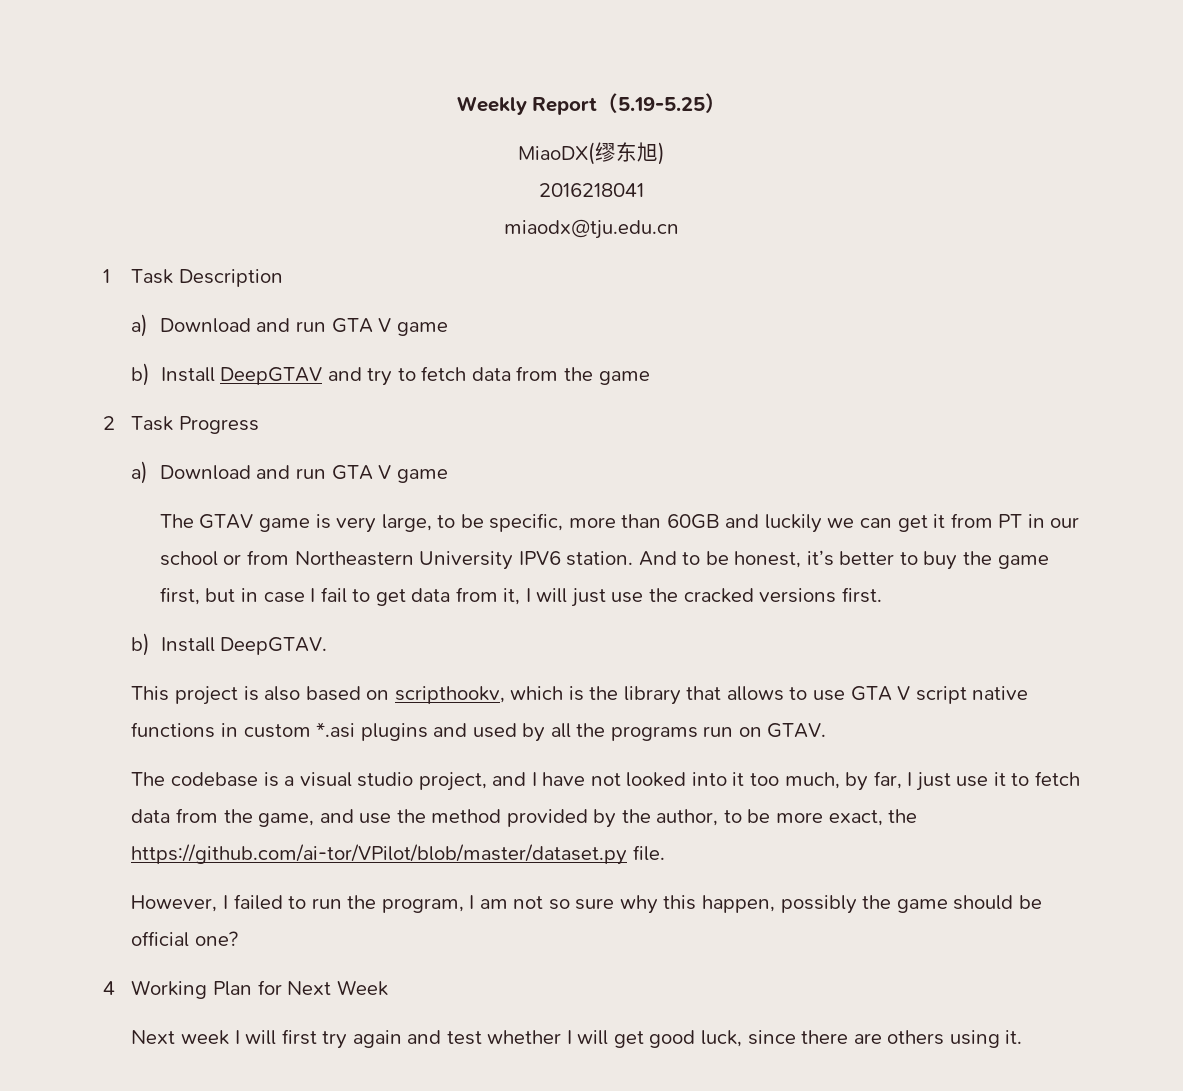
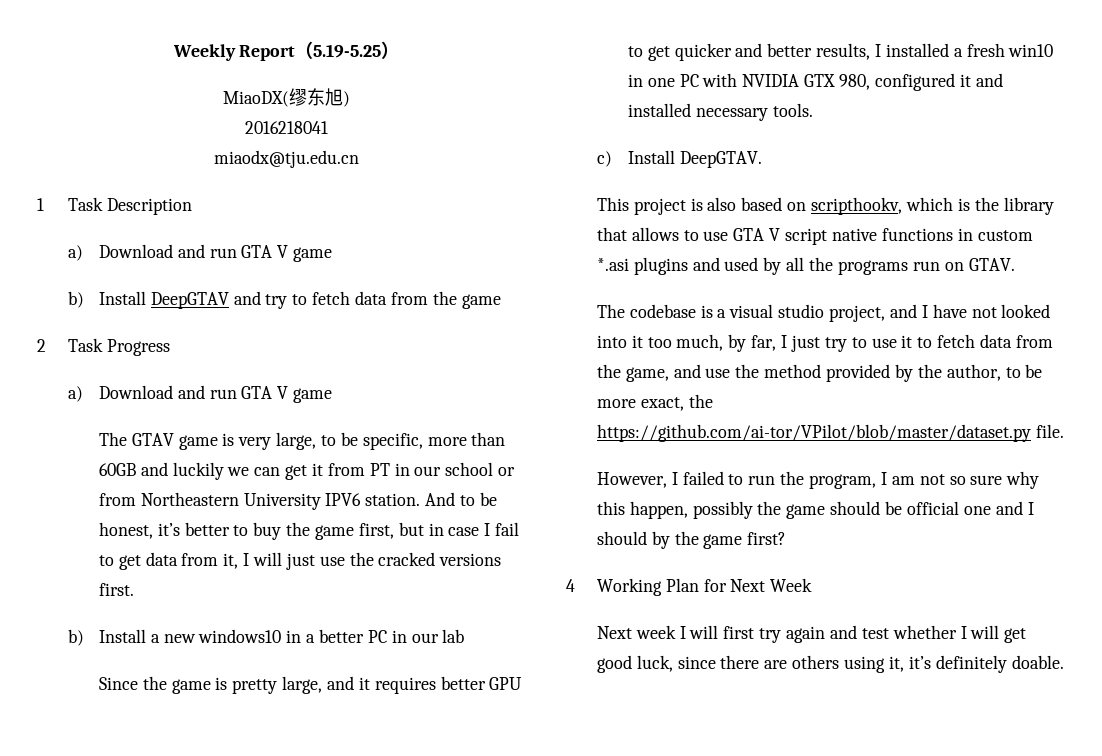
- b) Install DeepGTAV.
+ b) Install a new windows10 in a better PC in our lab
+ Since the game is pretty large, and it requires better GPU to get quicker and better results, I installed a fresh win10 in one PC with NVIDIA GTX 980, configured it and installed necessary tools.
+ c) Install DeepGTAV.
- The codebase is a visual studio project, and I have not looked into it too much, by far, I just use it to fetch data from the game, and use the method provided by the author, to be more exact, the https://github.com/ai-tor/VPilot/blob/master/dataset.py file.
+ The codebase is a visual studio project, and I have not looked into it too much, by far, I just try to use it to fetch data from the game, and use the method provided by the author, to be more exact, the https://github.com/ai-tor/VPilot/blob/master/dataset.py file.
- However, I failed to run the program, I am not so sure why this happen, possibly the game should be official one?
+ However, I failed to run the program, I am not so sure why this happen, possibly the game should be official one and I should by the game first?
- Next week I will first try again and test whether I will get good luck, since there are others using it.
+ Next week I will first try again and test whether I will get good luck, since there are others using it, it’s definitely doable.

